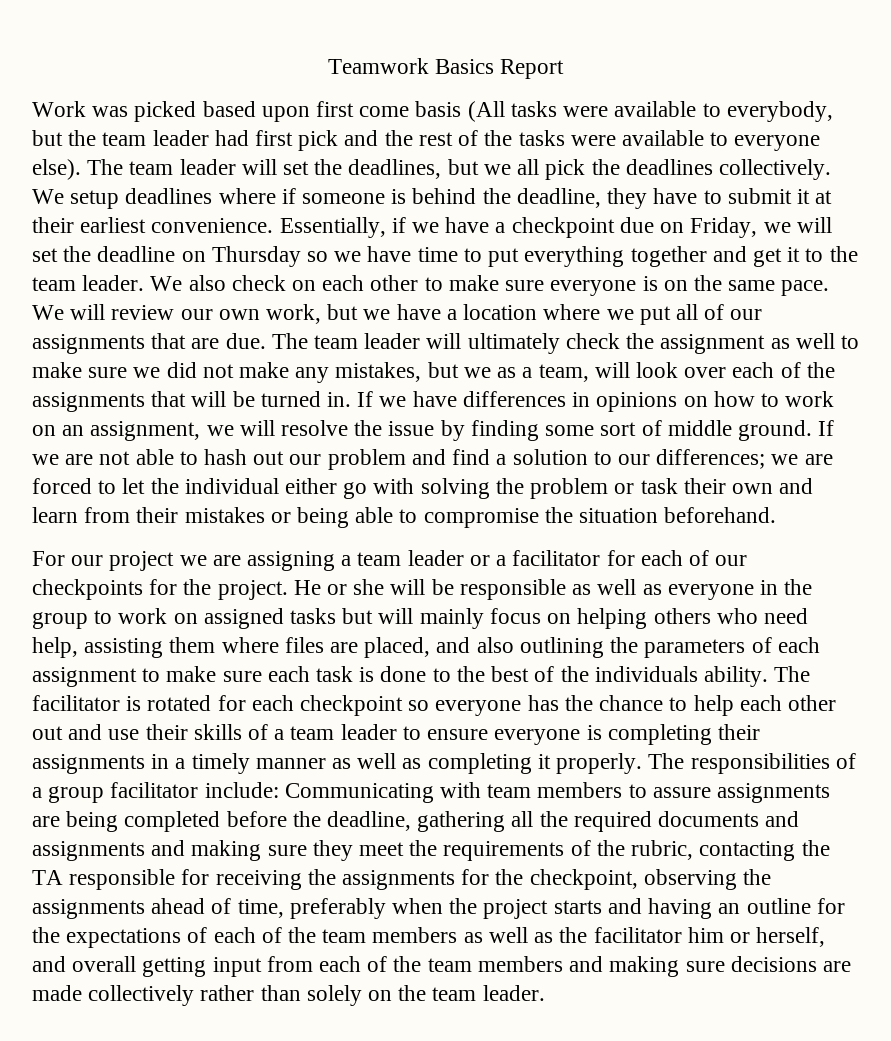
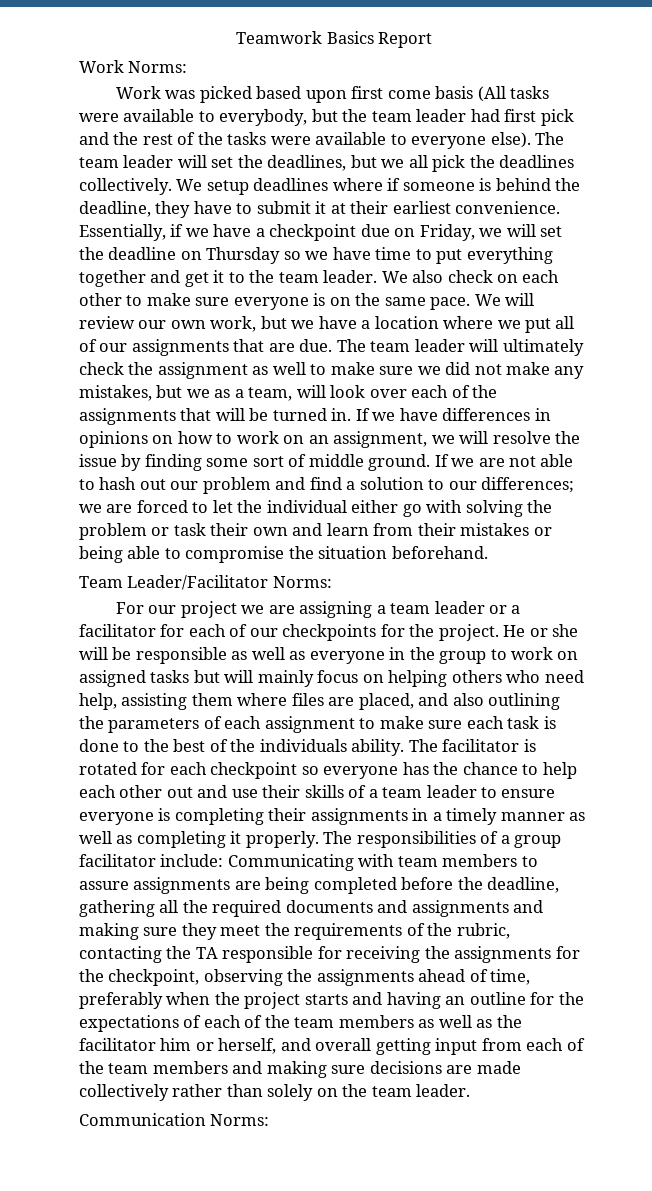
+ Work Norms:
+ Team Leader/Facilitator Norms:
+ Communication Norms:

